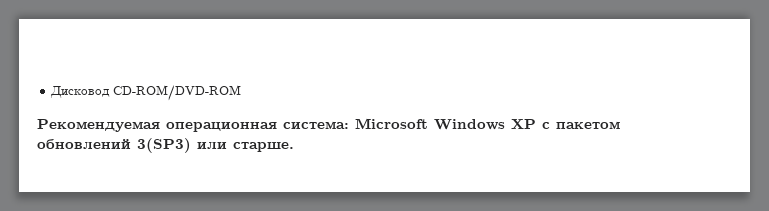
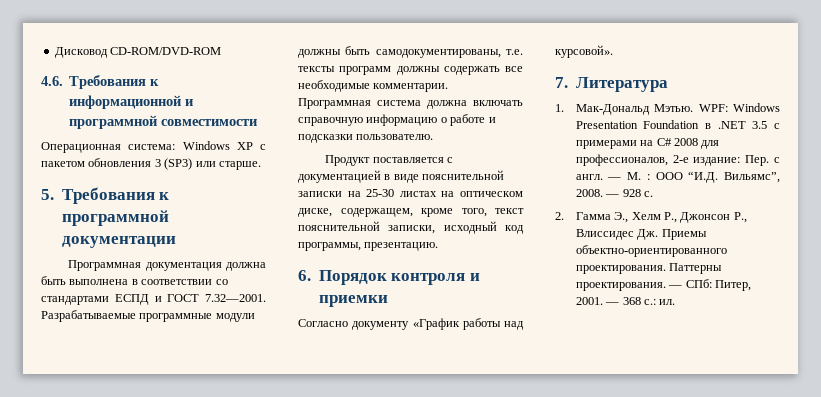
- Рекомендуемая операционная система: Microsoft Windows XP с пакетом обновлений 3(SP3) или старше.
+ 4.6. Требования к информационной и программной совместимости
+ Операционная система: Windows XP с пакетом обновления 3 (SP3) или старше.
+ 5. Требования к программной документации
+ Программная документация должна быть выполнена в соответствии со стандартами ЕСПД и ГОСТ 7.32—2001. Разрабатываемые программные модули должны быть самодокументированы, т.е. тексты программ должны содержать все необходимые комментарии. Программная система должна включать справочную информацию о работе и подсказки пользователю.
+ Продукт поставляется с документацией в виде пояснительной записки на 25-30 листах на оптическом диске, содержащем, кроме того, текст пояснительной записки, исходный код программы, презентацию.
+ 6. Порядок контроля и приемки
+ Согласно документу «График работы над курсовой».
+ 7. Литература
+ 1. Мак-Дональд Мэтью. WPF: Windows Presentation Foundation в .NET 3.5 с примерами на C# 2008 для профессионалов, 2-е издание: Пер. с англ. — М. : ООО “И.Д. Вильямс”, 2008. — 928 с.
+ 2. Гамма Э., Хелм Р., Джонсон Р., Влиссидес Дж. Приемы объектно-ориентированного проектирования. Паттерны проектирования. — СПб: Питер, 2001. — 368 с.: ил.

